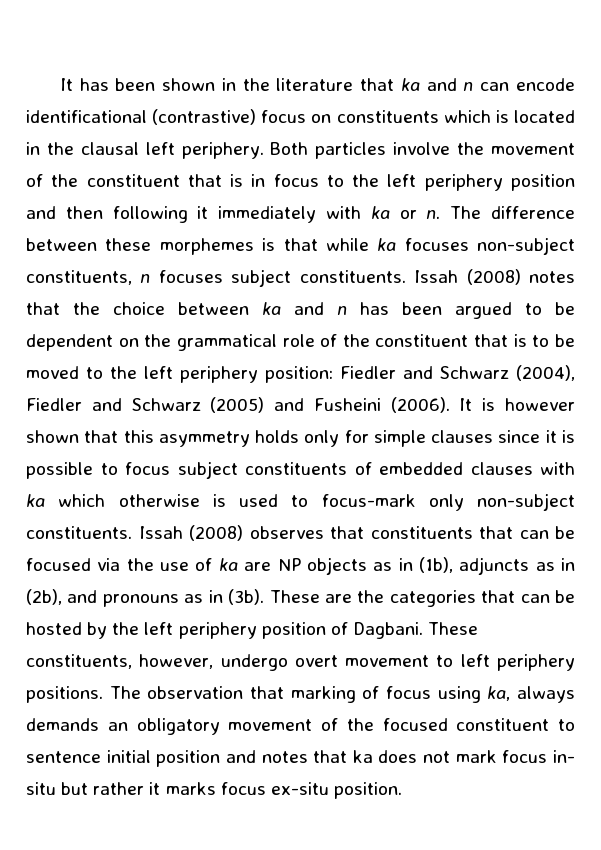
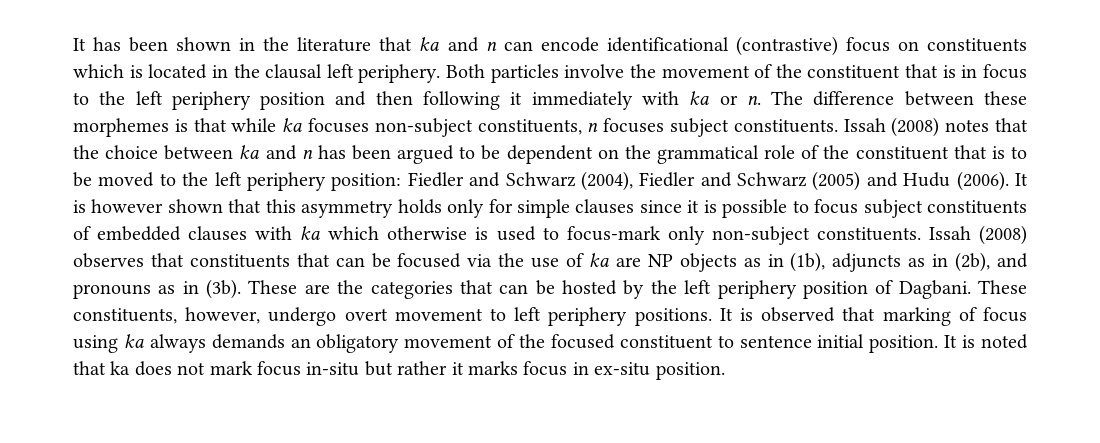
- Issah (2008) notes that the choice between ka and n has been argued to be dependent on the grammatical role of the constituent that is to be moved to the left periphery position: Fiedler and Schwarz (2004), Fiedler and Schwarz (2005) and Fusheini (2006).
+ Issah (2008) notes that the choice between ka and n has been argued to be dependent on the grammatical role of the constituent that is to be moved to the left periphery position: Fiedler and Schwarz (2004), Fiedler and Schwarz (2005) and Hudu (2006).
- The observation that marking of focus using ka, always demands an obligatory movement of the focused constituent to sentence initial position and notes that ka does not mark focus in- situ but rather it marks focus ex-situ position.
+ It is observed that marking of focus using ka always demands an obligatory movement of the focused constituent to sentence initial position. It is noted that ka does not mark focus in-situ but rather it marks focus in ex-situ position.

